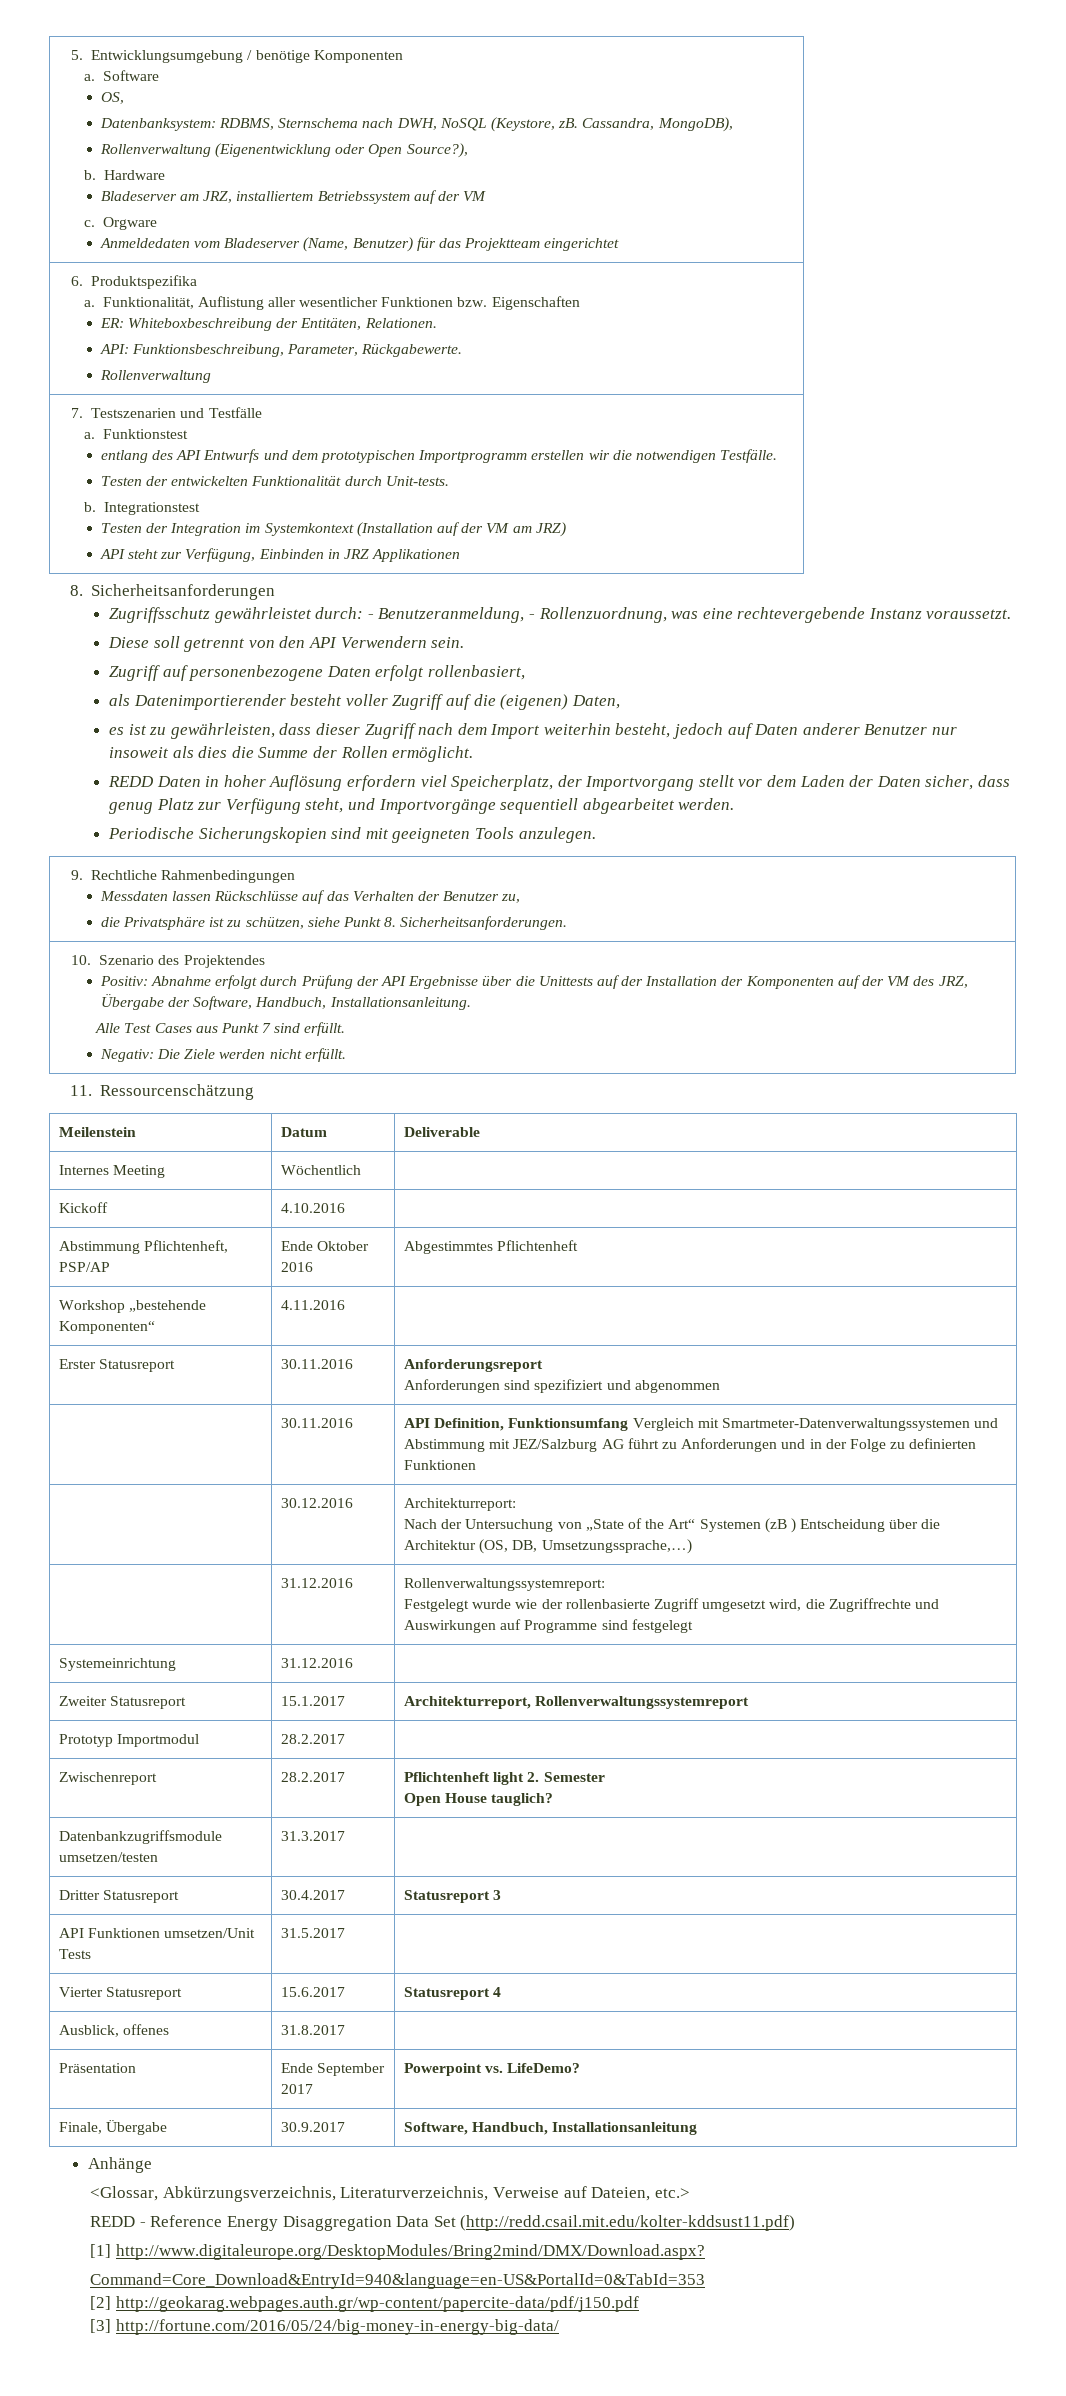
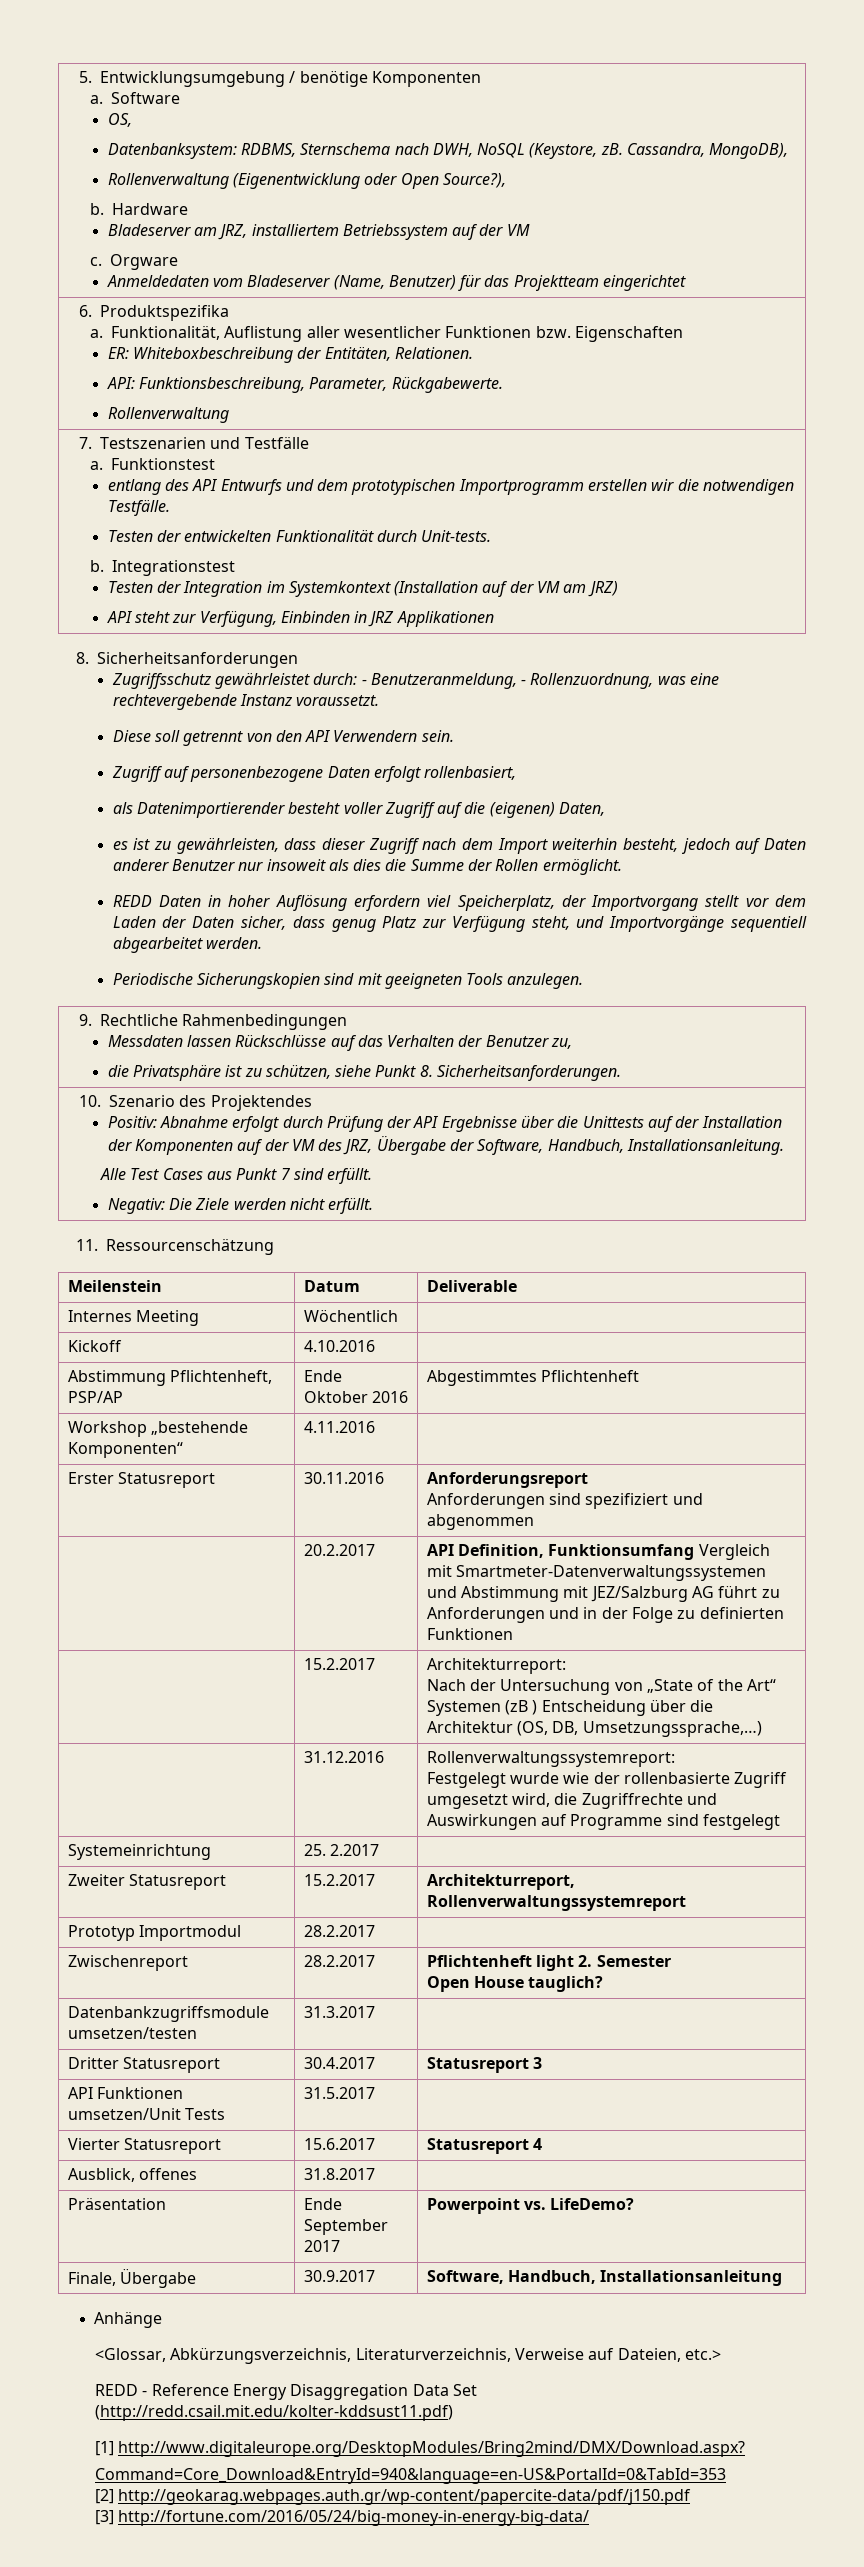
- | 30.11.2016 | API Definition, Funktionsumfang Vergleich mit Smartmeter-Datenverwaltungssystemen und Abstimmung mit JEZ/Salzburg AG führt zu Anforderungen und in der Folge zu definierten Funktionen
+ | 20.2.2017 | API Definition, Funktionsumfang Vergleich mit Smartmeter-Datenverwaltungssystemen und Abstimmung mit JEZ/Salzburg AG führt zu Anforderungen und in der Folge zu definierten Funktionen
- | 30.12.2016 | Architekturreport:
+ | 15.2.2017 | Architekturreport:
- Systemeinrichtung | 31.12.2016 |
+ Systemeinrichtung | 25. 2.2017 |
- Zweiter Statusreport | 15.1.2017 | Architekturreport, Rollenverwaltungssystemreport
+ Zweiter Statusreport | 15.2.2017 | Architekturreport, Rollenverwaltungssystemreport

